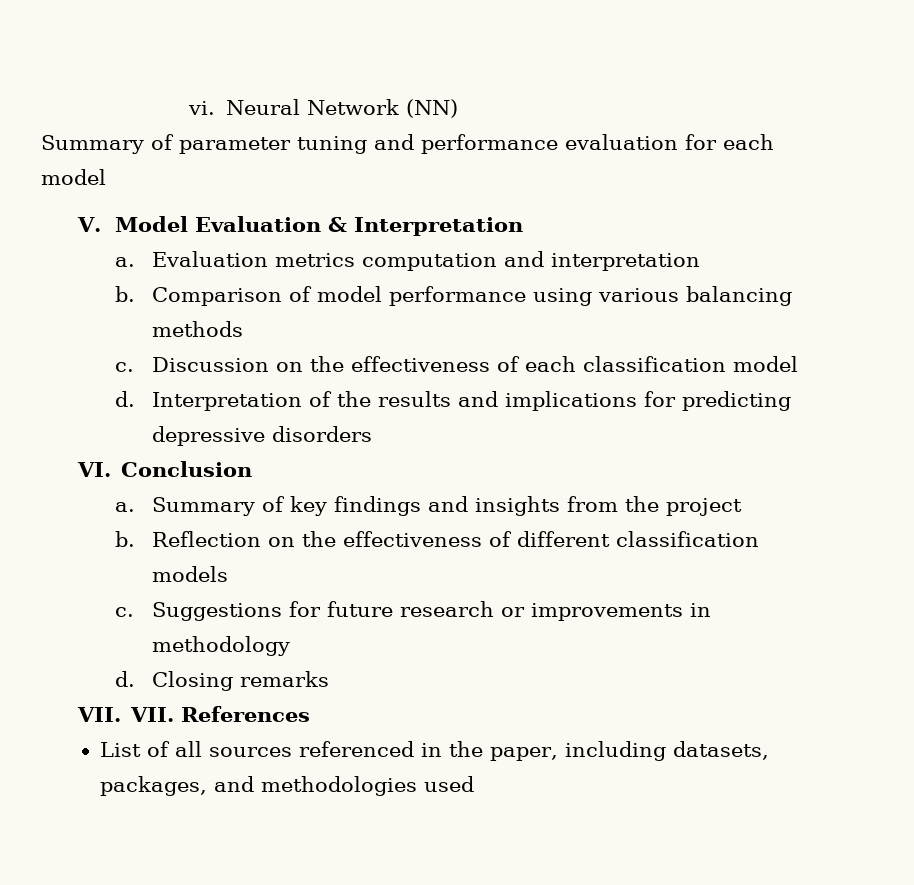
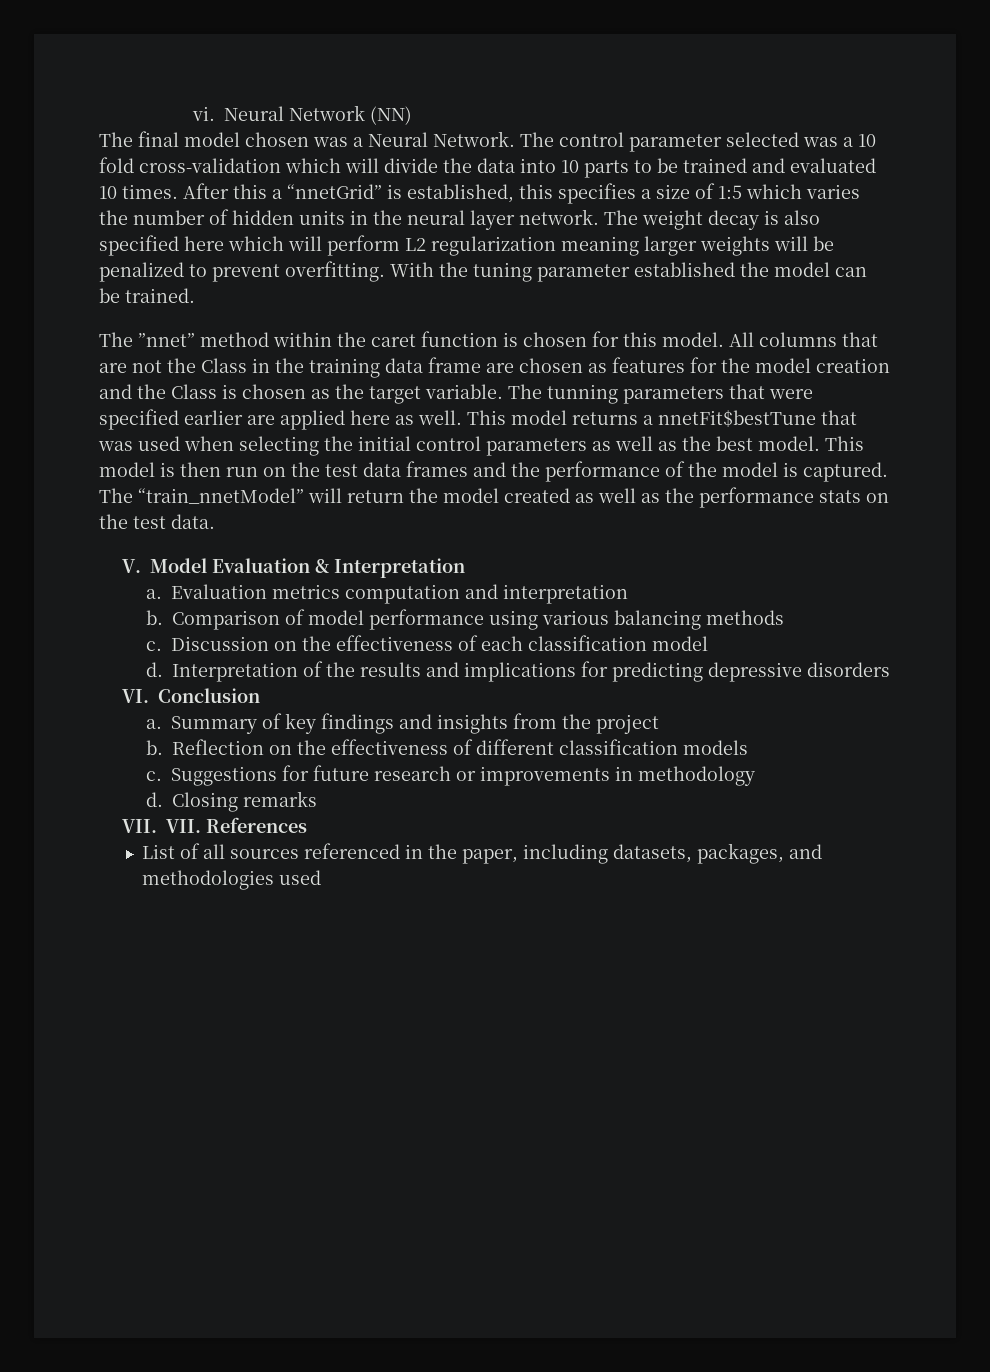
- Summary of parameter tuning and performance evaluation for each model
+ The final model chosen was a Neural Network. The control parameter selected was a 10 fold cross-validation which will divide the data into 10 parts to be trained and evaluated 10 times. After this a “nnetGrid” is established, this specifies a size of 1:5 which varies the number of hidden units in the neural layer network. The weight decay is also specified here which will perform L2 regularization meaning larger weights will be penalized to prevent overfitting. With the tuning parameter established the model can be trained.
+ The ”nnet” method within the caret function is chosen for this model. All columns that are not the Class in the training data frame are chosen as features for the model creation and the Class is chosen as the target variable. The tunning parameters that were specified earlier are applied here as well. This model returns a nnetFit$bestTune that was used when selecting the initial control parameters as well as the best model. This model is then run on the test data frames and the performance of the model is captured. The “train_nnetModel” will return the model created as well as the performance stats on the test data.

